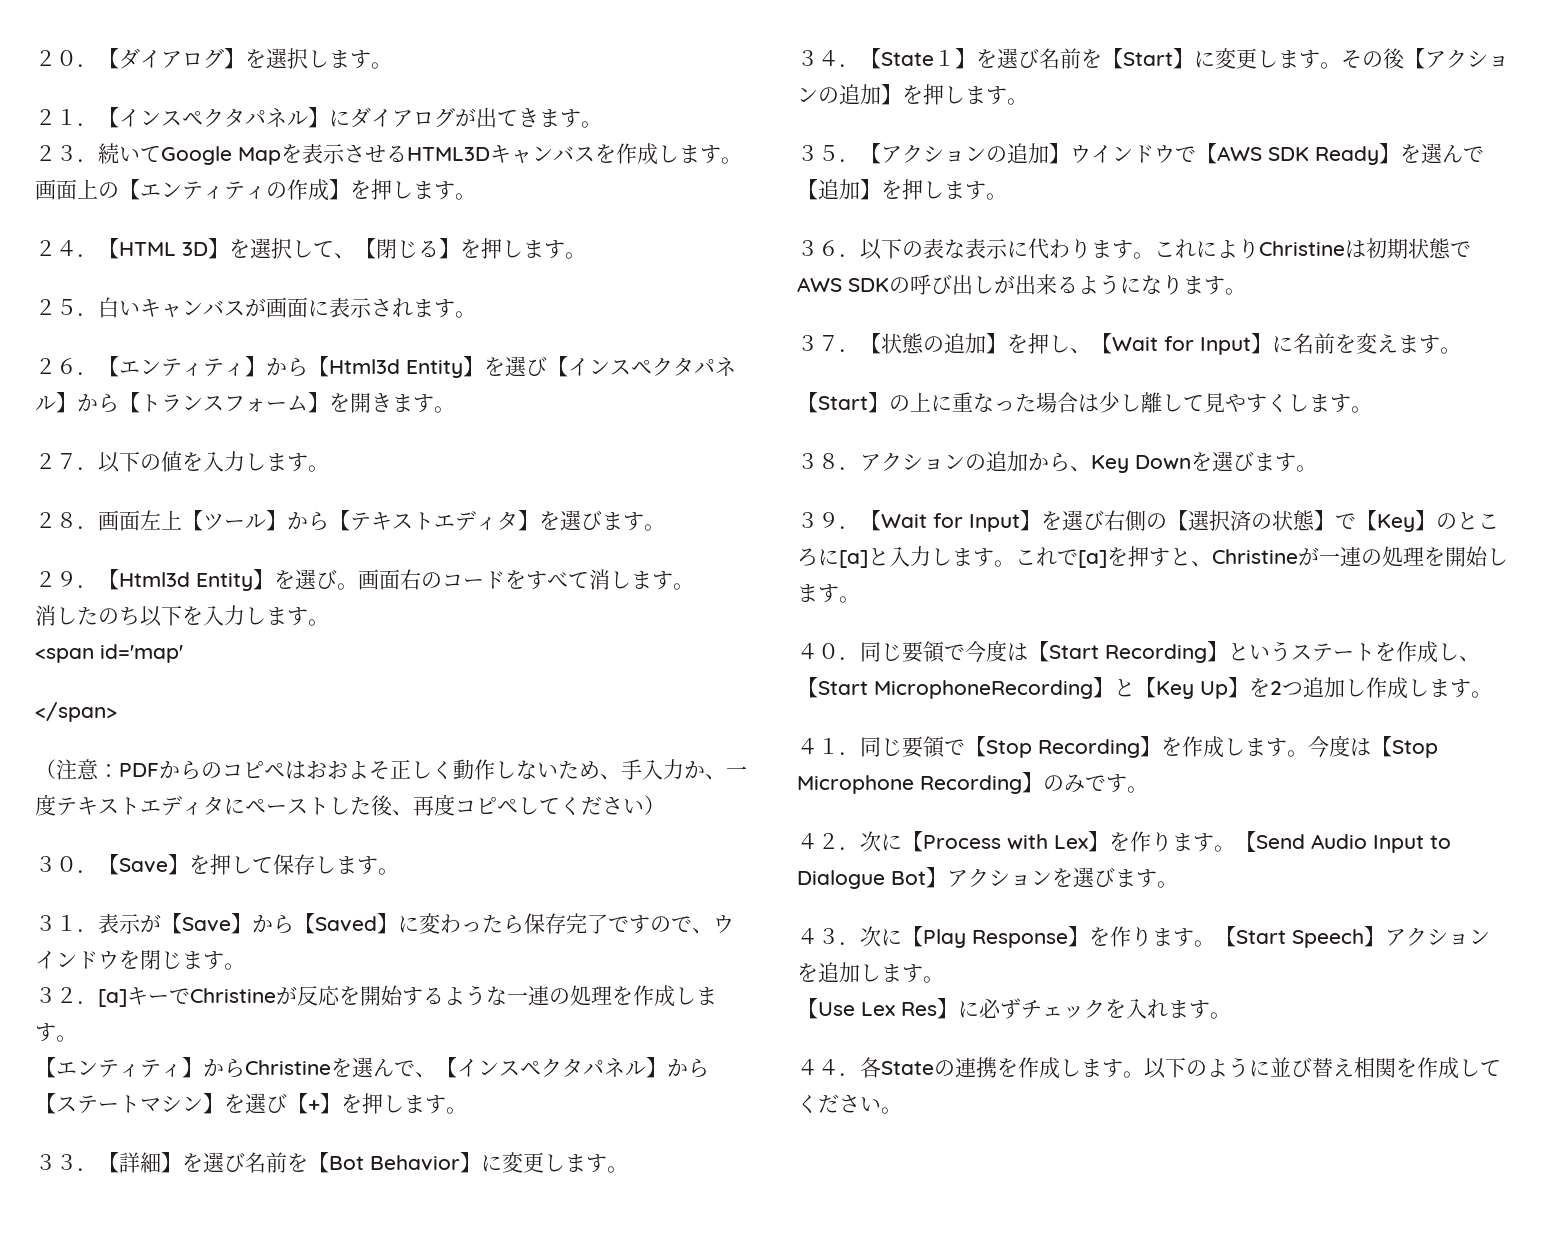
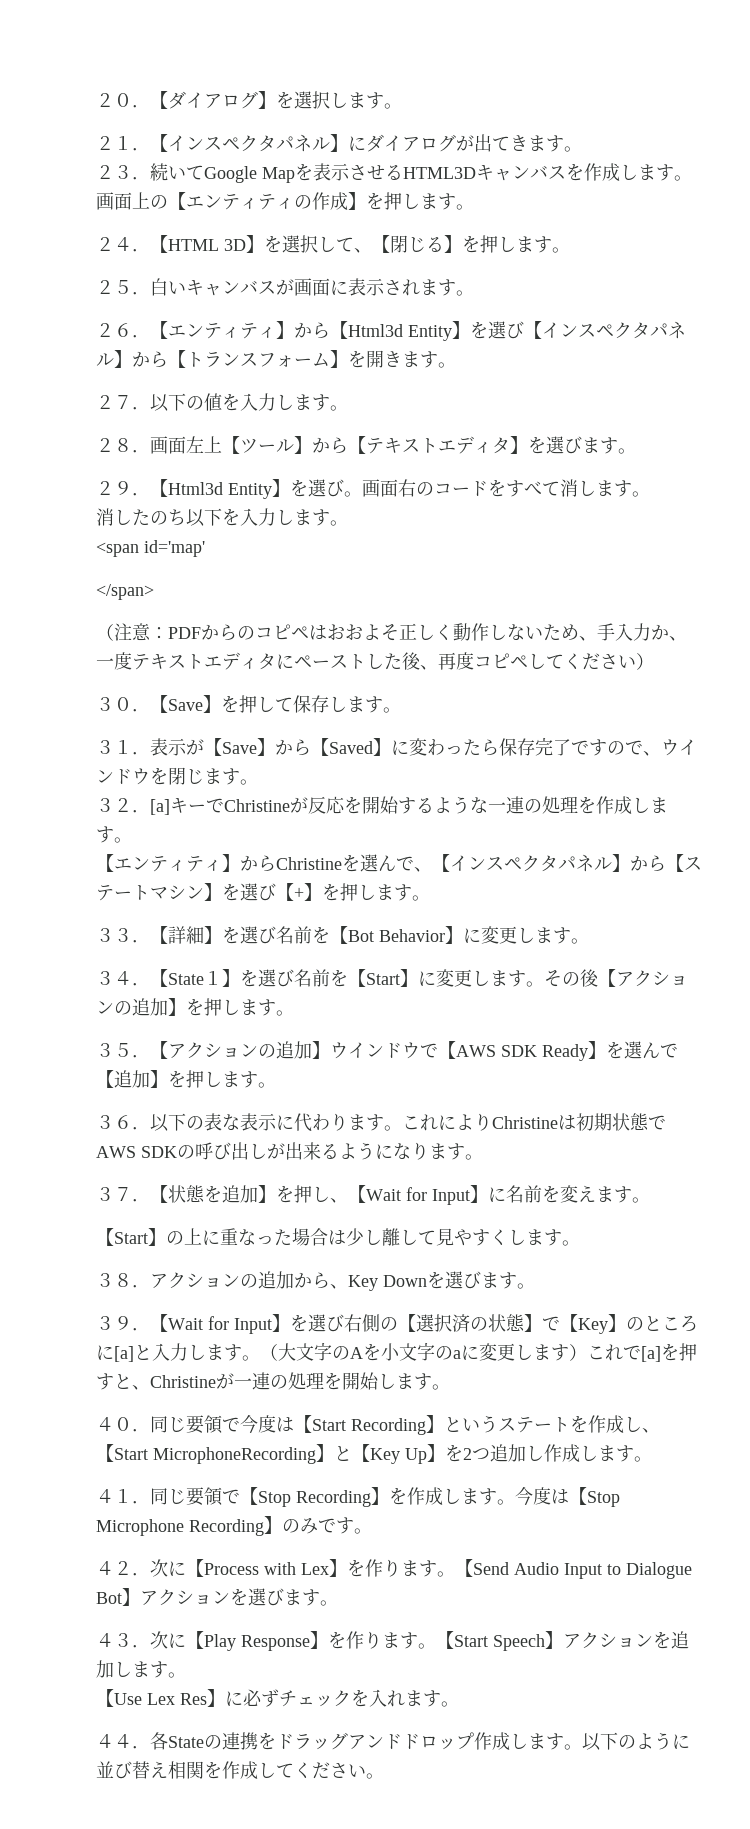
- ３７．【状態の追加】を押し、【Wait for Input】に名前を変えます。
+ ３７．【状態を追加】を押し、【Wait for Input】に名前を変えます。
- これで[a]を押すと、Christineが一連の処理を開始します。
+ （大文字のAを小文字のaに変更します）これで[a]を押すと、Christineが一連の処理を開始します。
- ４４．各Stateの連携を作成します。
+ ４４．各Stateの連携をドラッグアンドドロップ作成します。

